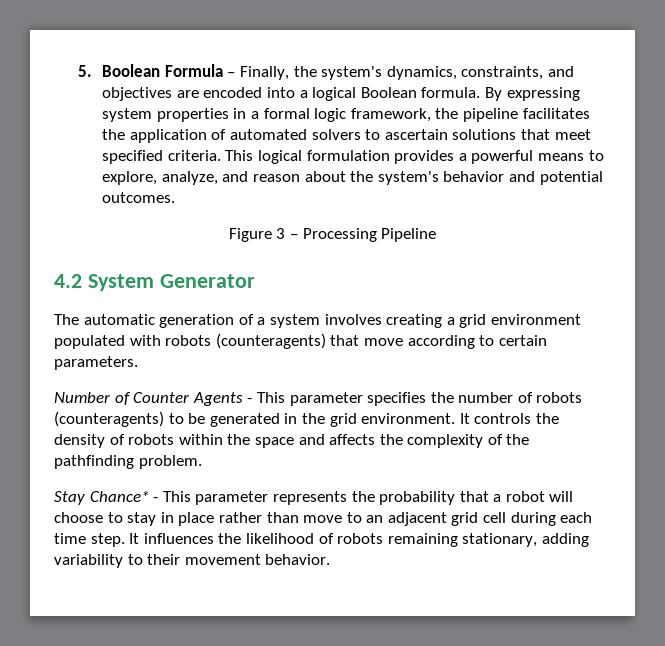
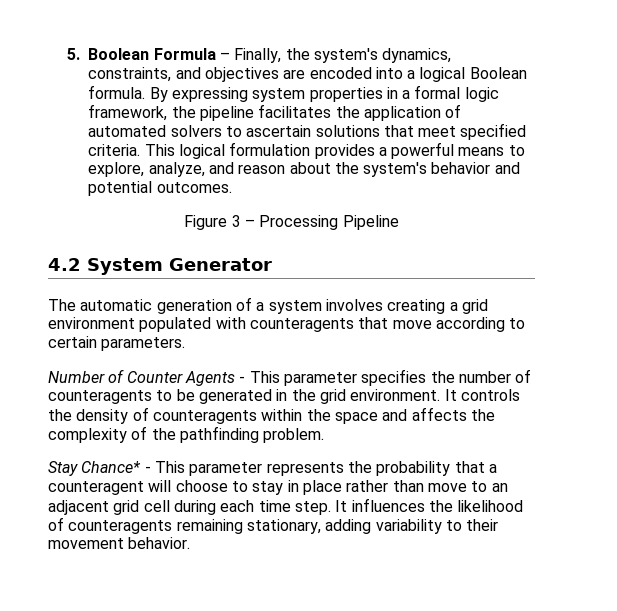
- The automatic generation of a system involves creating a grid environment populated with robots (counteragents) that move according to certain parameters.
+ The automatic generation of a system involves creating a grid environment populated with counteragents that move according to certain parameters.
- Number of Counter Agents - This parameter specifies the number of robots (counteragents) to be generated in the grid environment.
+ Number of Counter Agents - This parameter specifies the number of counteragents to be generated in the grid environment.
- It controls the density of robots within the space and affects the complexity of the pathfinding problem.
+ It controls the density of counteragents within the space and affects the complexity of the pathfinding problem.
- Stay Chance* - This parameter represents the probability that a robot will choose to stay in place rather than move to an adjacent grid cell during each time step.
+ Stay Chance* - This parameter represents the probability that a counteragent will choose to stay in place rather than move to an adjacent grid cell during each time step.
- It influences the likelihood of robots remaining stationary, adding variability to their movement behavior.
+ It influences the likelihood of counteragents remaining stationary, adding variability to their movement behavior.

